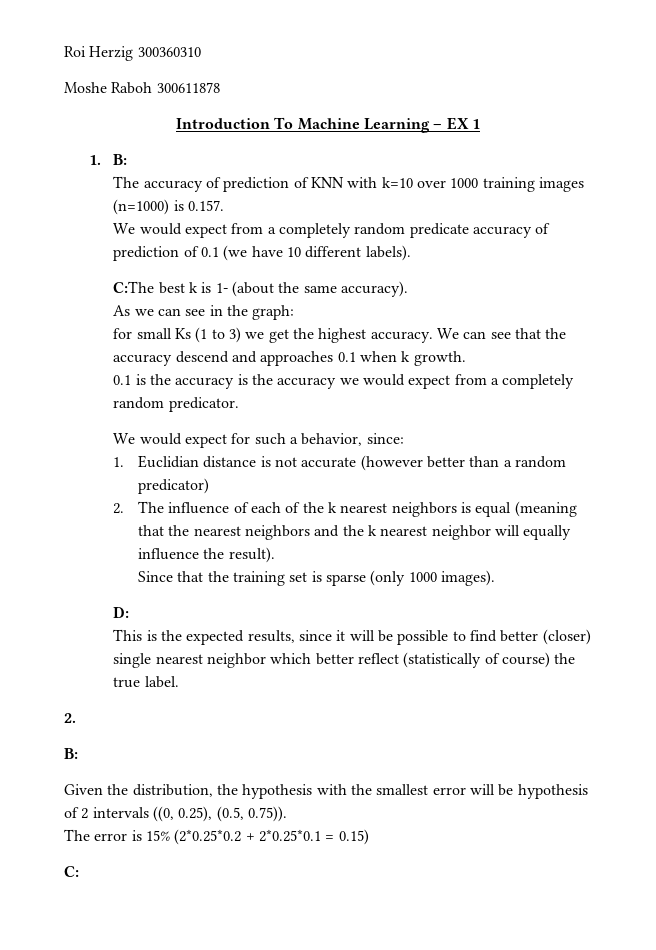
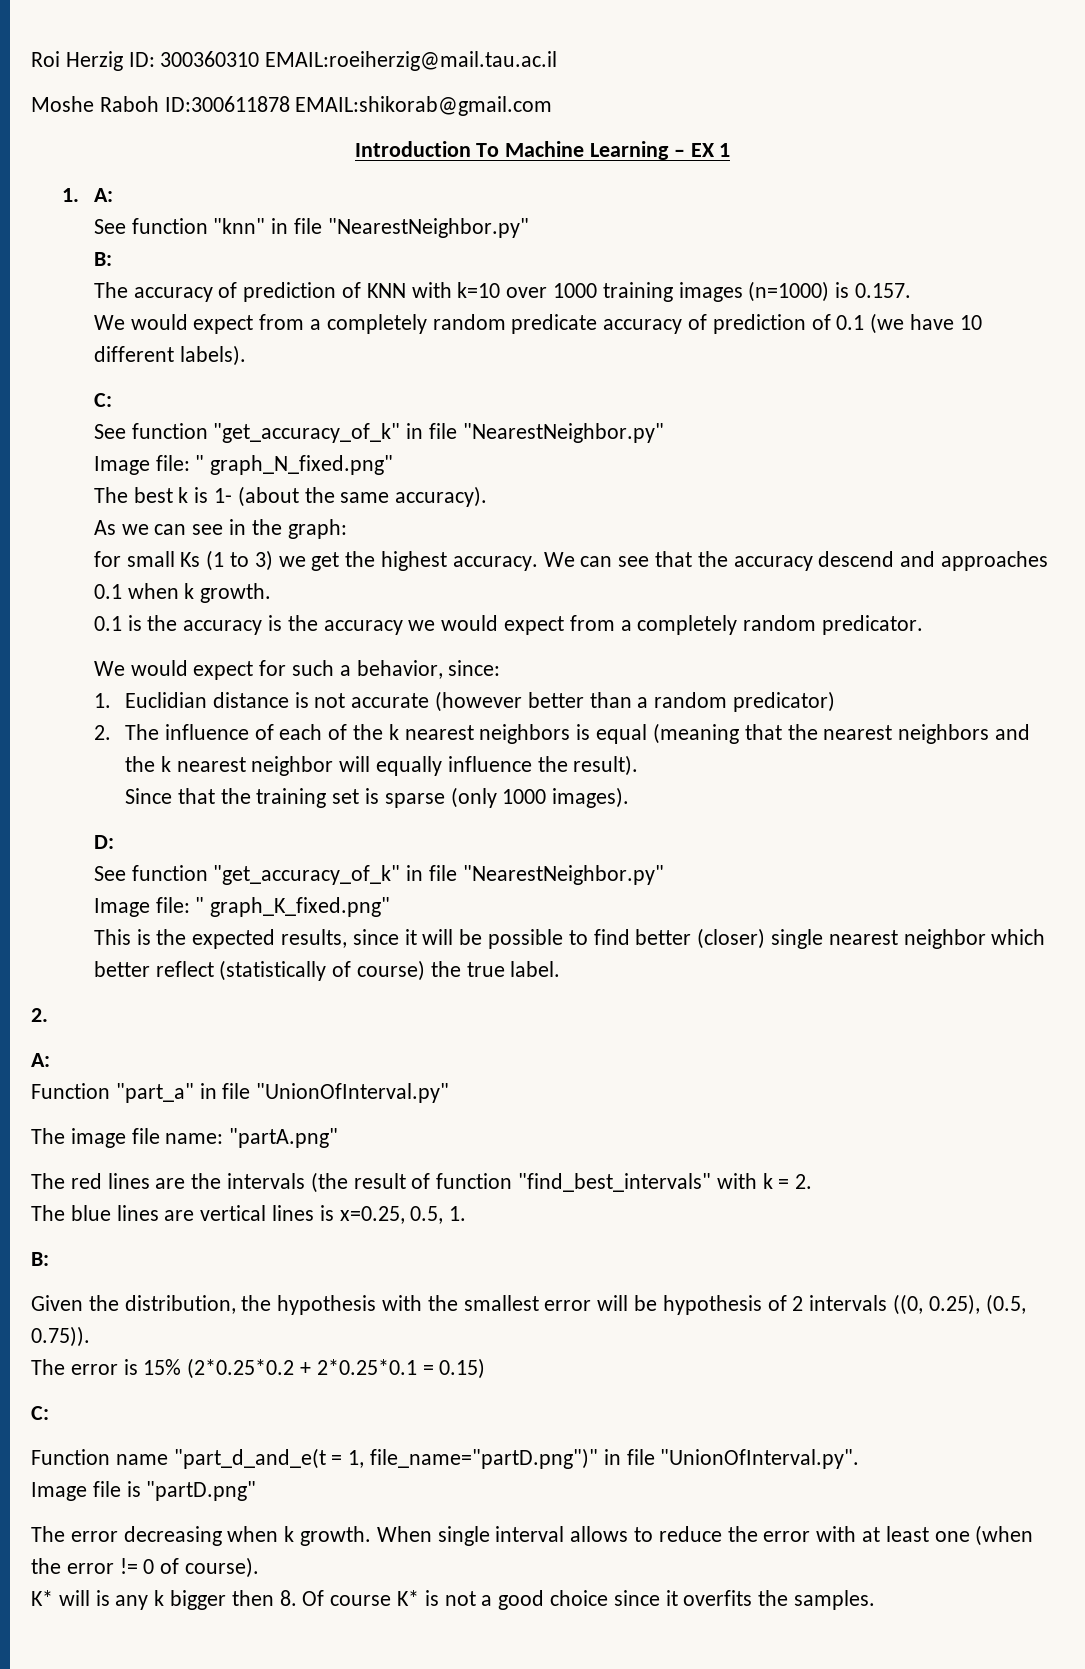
- Roi Herzig 300360310
+ Roi Herzig ID: 300360310 EMAIL:roeiherzig@mail.tau.ac.il
- Moshe Raboh 300611878
+ Moshe Raboh ID:300611878 EMAIL:shikorab@gmail.com
- 1. B:
+ 1. A:
+ See function "knn" in file "NearestNeighbor.py"
+ B:
  We would expect from a completely random predicate accuracy of prediction of 0.1 (we have 10 different labels).
- C:The best k is 1- (about the same accuracy).
+ C:
+ See function "get_accuracy_of_k" in file "NearestNeighbor.py"
+ Image file: " graph_N_fixed.png"
+ The best k is 1- (about the same accuracy).
  D:
+ See function "get_accuracy_of_k" in file "NearestNeighbor.py"
+ Image file: " graph_K_fixed.png"
  This is the expected results, since it will be possible to find better (closer) single nearest neighbor which better reflect (statistically of course) the true label.
  2.
+ A:
+ Function "part_a" in file "UnionOfInterval.py"
+ The image file name: "partA.png"
+ The red lines are the intervals (the result of function "find_best_intervals" with k = 2.
+ The blue lines are vertical lines is x=0.25, 0.5, 1.
+ Function name "part_d_and_e(t = 1, file_name="partD.png")" in file "UnionOfInterval.py".
+ Image file is "partD.png"
+ The error decreasing when k growth. When single interval allows to reduce the error with at least one (when the error != 0 of course).
+ K* will is any k bigger then 8. Of course K* is not a good choice since it overfits the samples.

